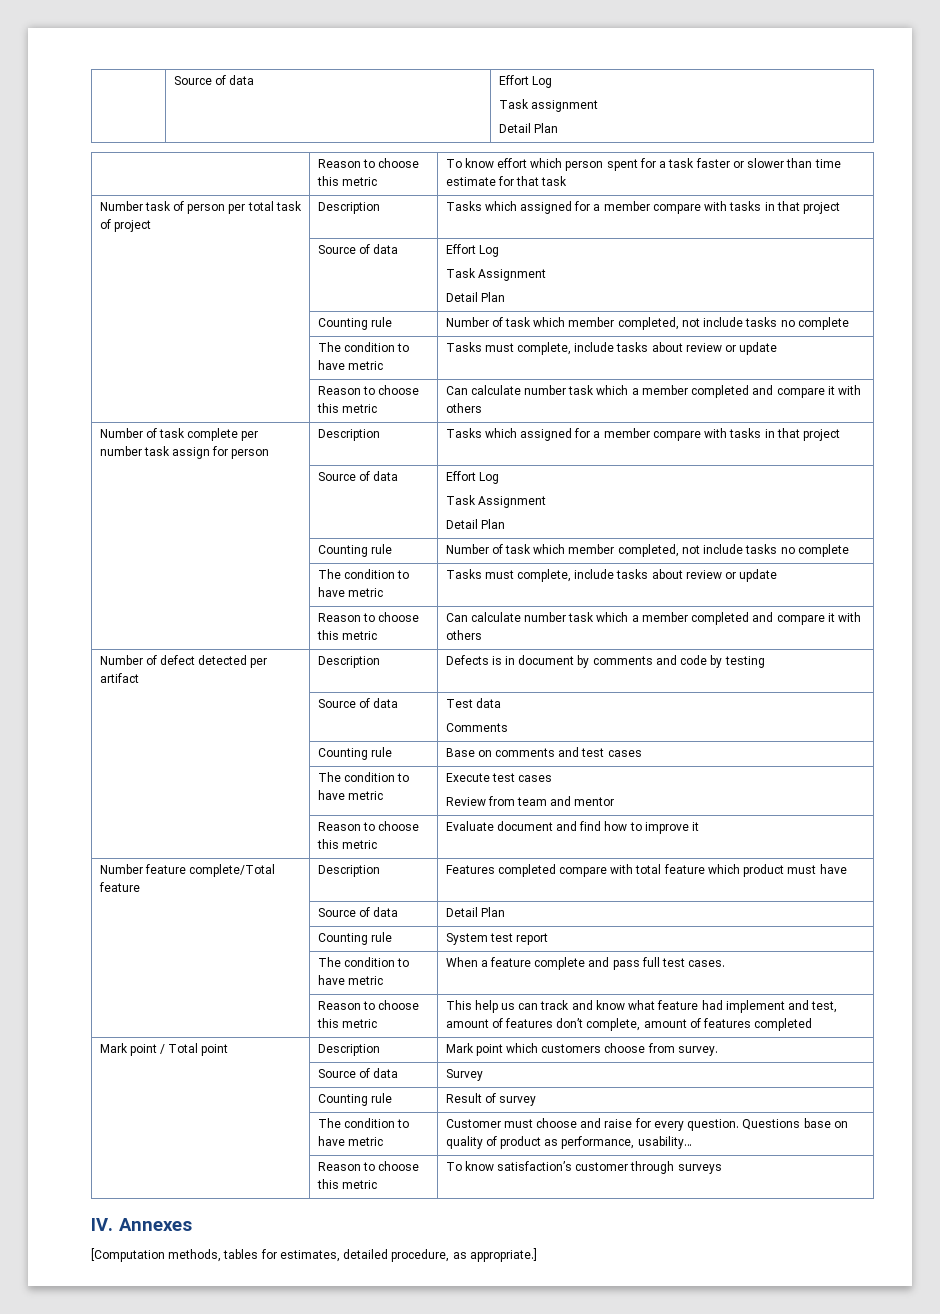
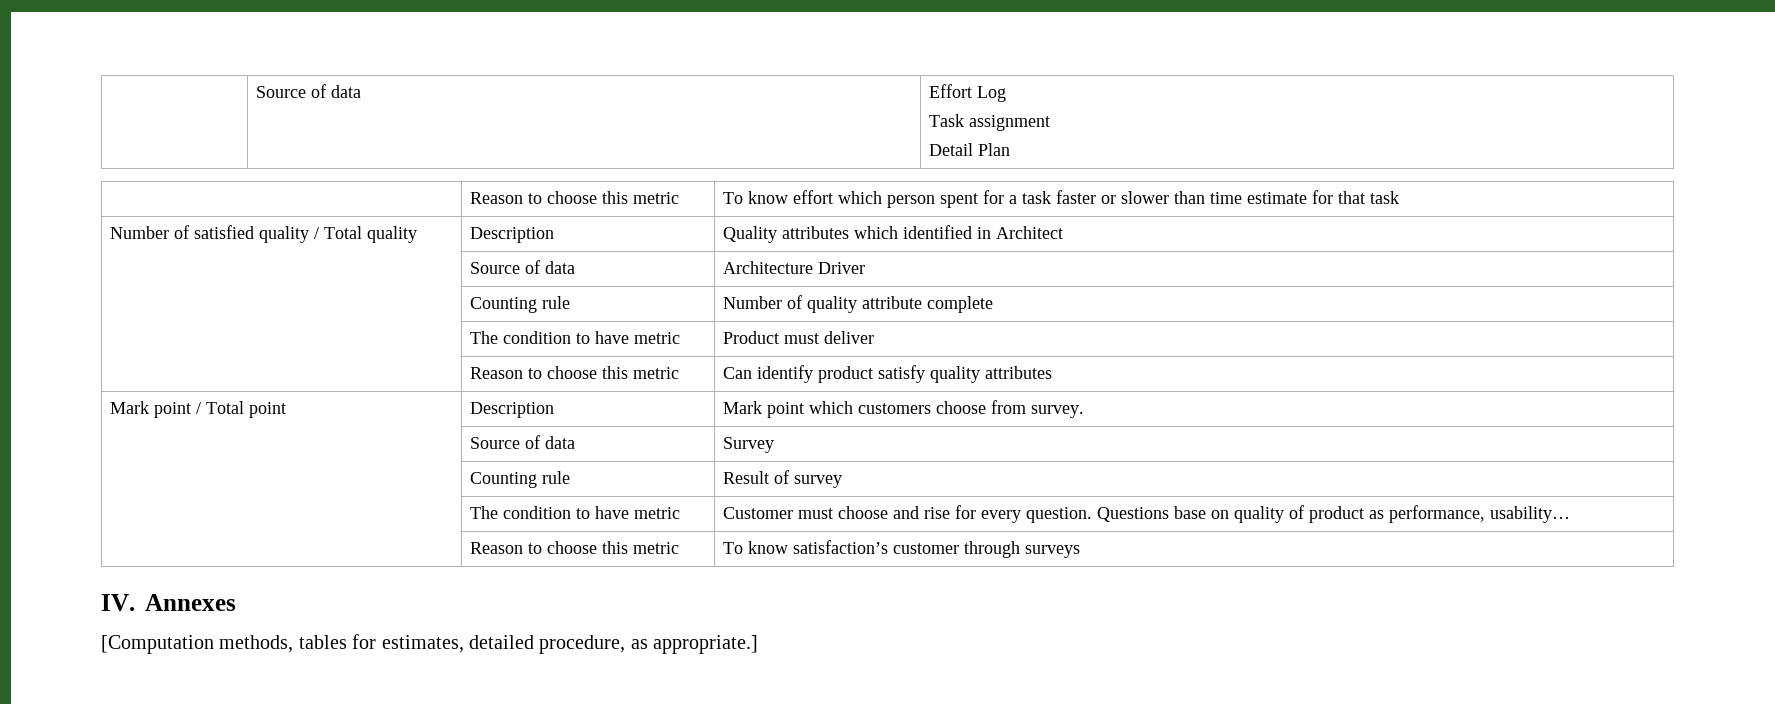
- Number task of person per total task of project | Description | Tasks which assigned for a member compare with tasks in that project
- | Source of data | Effort Log
- Task Assignment
- Detail Plan
- | Counting rule | Number of task which member completed, not include tasks no complete
- | The condition to have metric | Tasks must complete, include tasks about review or update
- | Reason to choose this metric | Can calculate number task which a member completed and compare it with others
- Number of task complete per number task assign for person | Description | Tasks which assigned for a member compare with tasks in that project
- | Source of data | Effort Log
- Task Assignment
- Detail Plan
- | Counting rule | Number of task which member completed, not include tasks no complete
- | The condition to have metric | Tasks must complete, include tasks about review or update
- | Reason to choose this metric | Can calculate number task which a member completed and compare it with others
- Number of defect detected per artifact | Description | Defects is in document by comments and code by testing
- | Source of data | Test data
- Comments
- | Counting rule | Base on comments and test cases
- | The condition to have metric | Execute test cases
- Review from team and mentor
- | Reason to choose this metric | Evaluate document and find how to improve it
- Number feature complete/Total feature | Description | Features completed compare with total feature which product must have
- | Source of data | Detail Plan
- | Counting rule | System test report
- | The condition to have metric | When a feature complete and pass full test cases.
- | Reason to choose this metric | This help us can track and know what feature had implement and test, amount of features don’t complete, amount of features completed
+ Number of satisfied quality / Total quality | Description | Quality attributes which identified in Architect
+ | Source of data | Architecture Driver
+ | Counting rule | Number of quality attribute complete
+ | The condition to have metric | Product must deliver
+ | Reason to choose this metric | Can identify product satisfy quality attributes
- | The condition to have metric | Customer must choose and raise for every question. Questions base on quality of product as performance, usability…
+ | The condition to have metric | Customer must choose and rise for every question. Questions base on quality of product as performance, usability…

